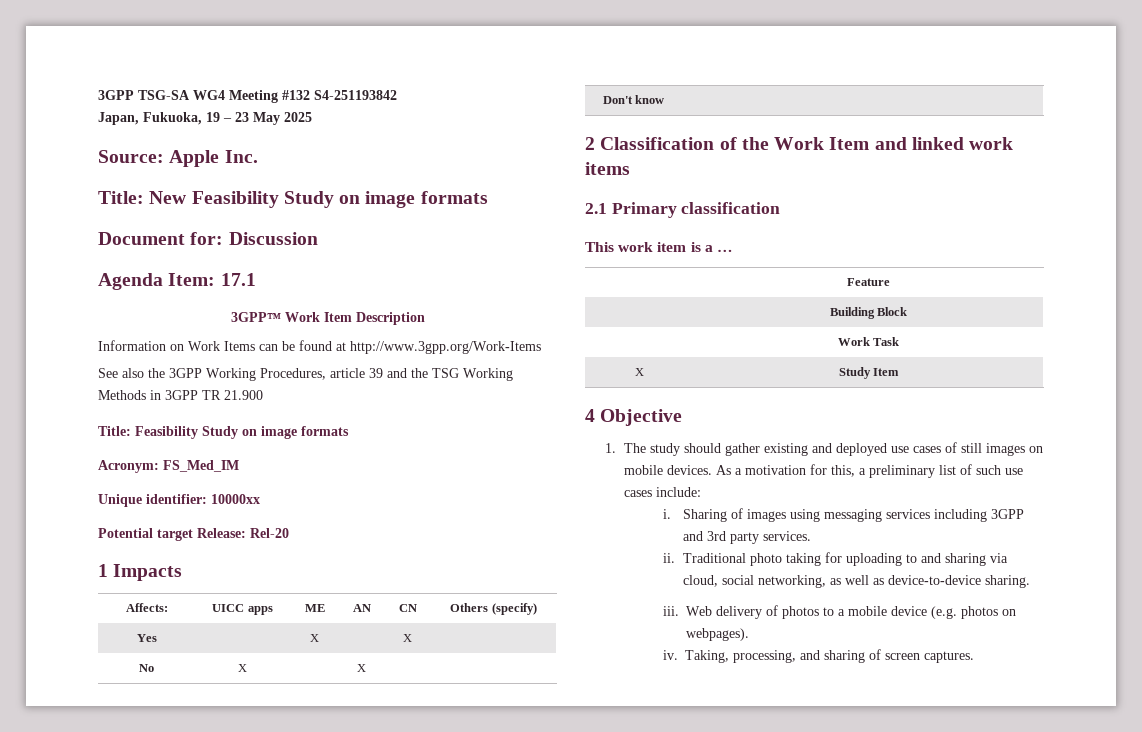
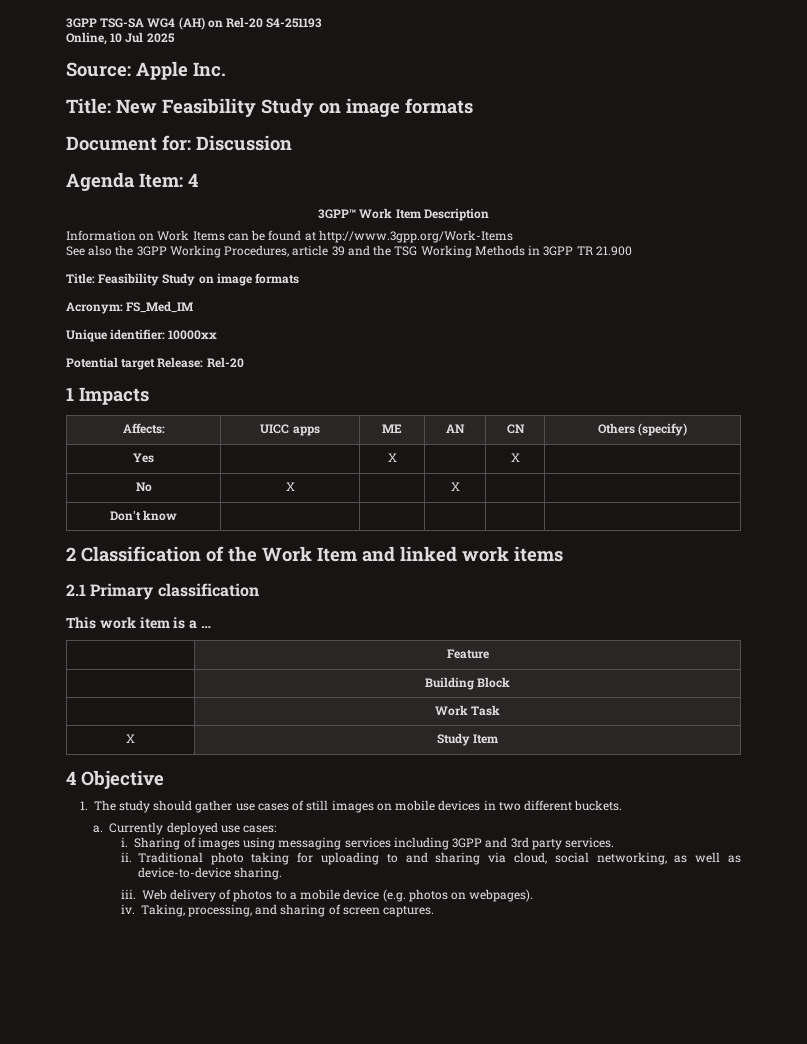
- 3GPP TSG-SA WG4 Meeting #132 S4-251193842
- Japan, Fukuoka, 19 – 23 May 2025
+ 3GPP TSG-SA WG4 (AH) on Rel-20 S4-251193
+ Online, 10 Jul 2025
- Agenda Item: 17.1
+ Agenda Item: 4
- 1. The study should gather existing and deployed use cases of still images on mobile devices. As a motivation for this, a preliminary list of such use cases include:
+ 1. The study should gather use cases of still images on mobile devices in two different buckets.
+ a. Currently deployed use cases:

